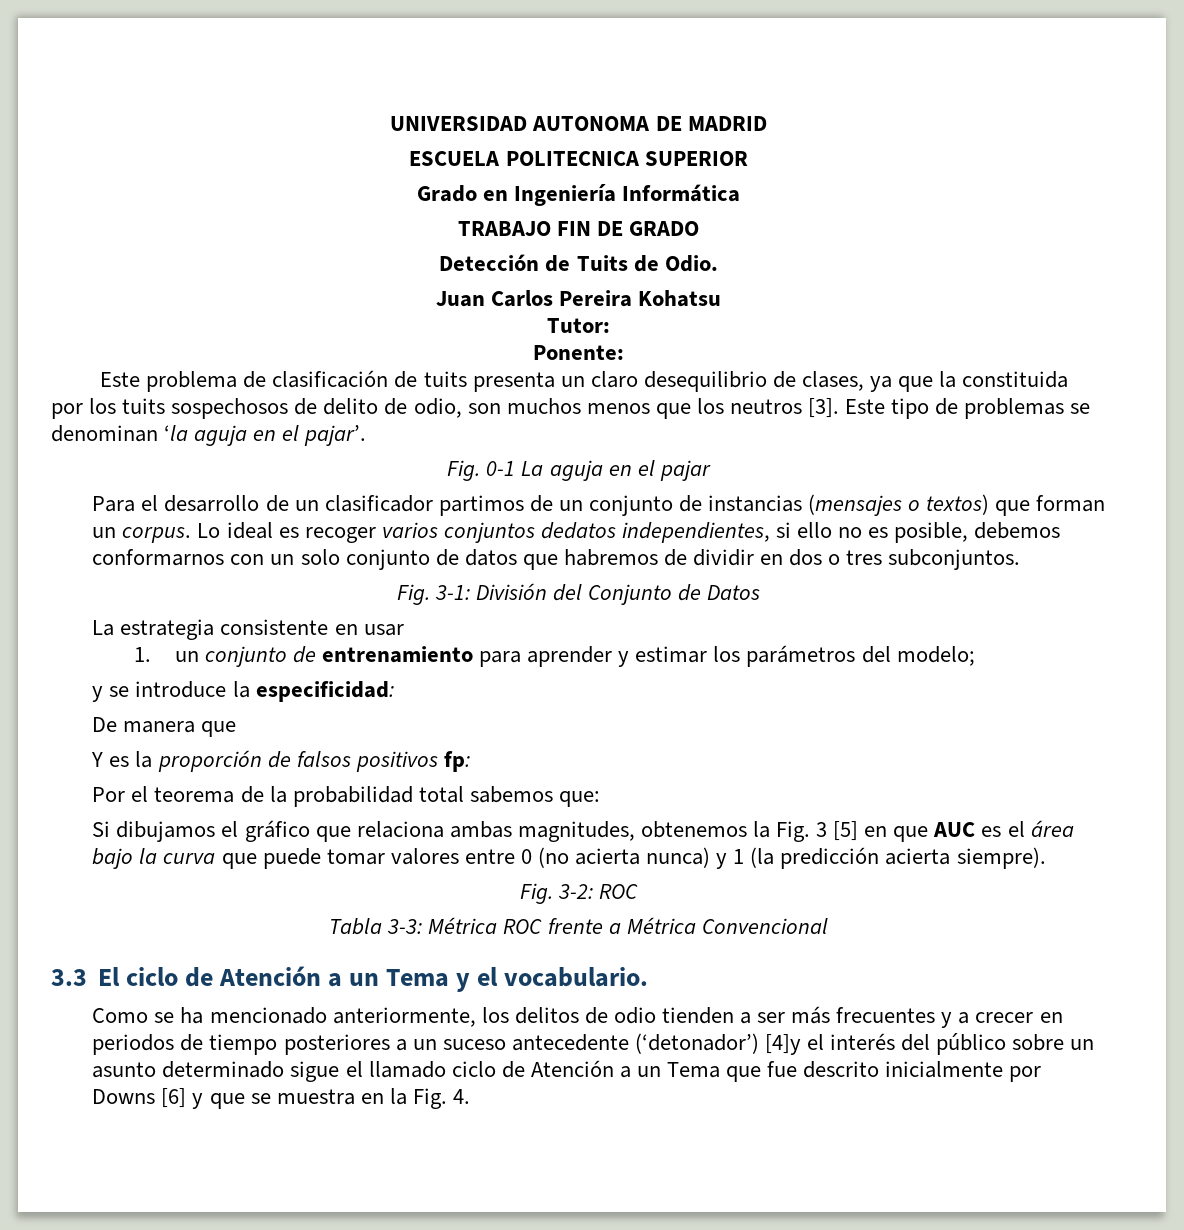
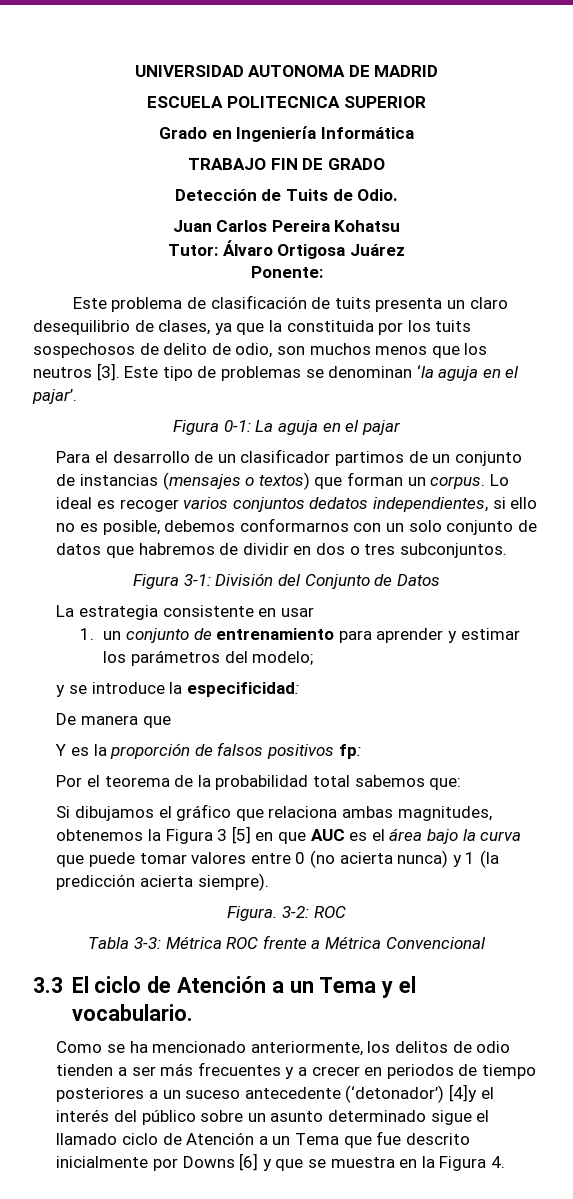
- Tutor:
+ Tutor: Álvaro Ortigosa Juárez
- Fig. 0-1 La aguja en el pajar
+ Figura 0-1: La aguja en el pajar
- Fig. 3-1: División del Conjunto de Datos
+ Figura 3-1: División del Conjunto de Datos
- Si dibujamos el gráfico que relaciona ambas magnitudes, obtenemos la Fig. 3 [5] en que AUC es el área bajo la curva que puede tomar valores entre 0 (no acierta nunca) y 1 (la predicción acierta siempre).
+ Si dibujamos el gráfico que relaciona ambas magnitudes, obtenemos la Figura 3 [5] en que AUC es el área bajo la curva que puede tomar valores entre 0 (no acierta nunca) y 1 (la predicción acierta siempre).
- Fig. 3-2: ROC
+ Figura. 3-2: ROC
- Como se ha mencionado anteriormente, los delitos de odio tienden a ser más frecuentes y a crecer en periodos de tiempo posteriores a un suceso antecedente (‘detonador’) [4]y el interés del público sobre un asunto determinado sigue el llamado ciclo de Atención a un Tema que fue descrito inicialmente por Downs [6] y que se muestra en la Fig. 4.
+ Como se ha mencionado anteriormente, los delitos de odio tienden a ser más frecuentes y a crecer en periodos de tiempo posteriores a un suceso antecedente (‘detonador’) [4]y el interés del público sobre un asunto determinado sigue el llamado ciclo de Atención a un Tema que fue descrito inicialmente por Downs [6] y que se muestra en la Figura 4.

